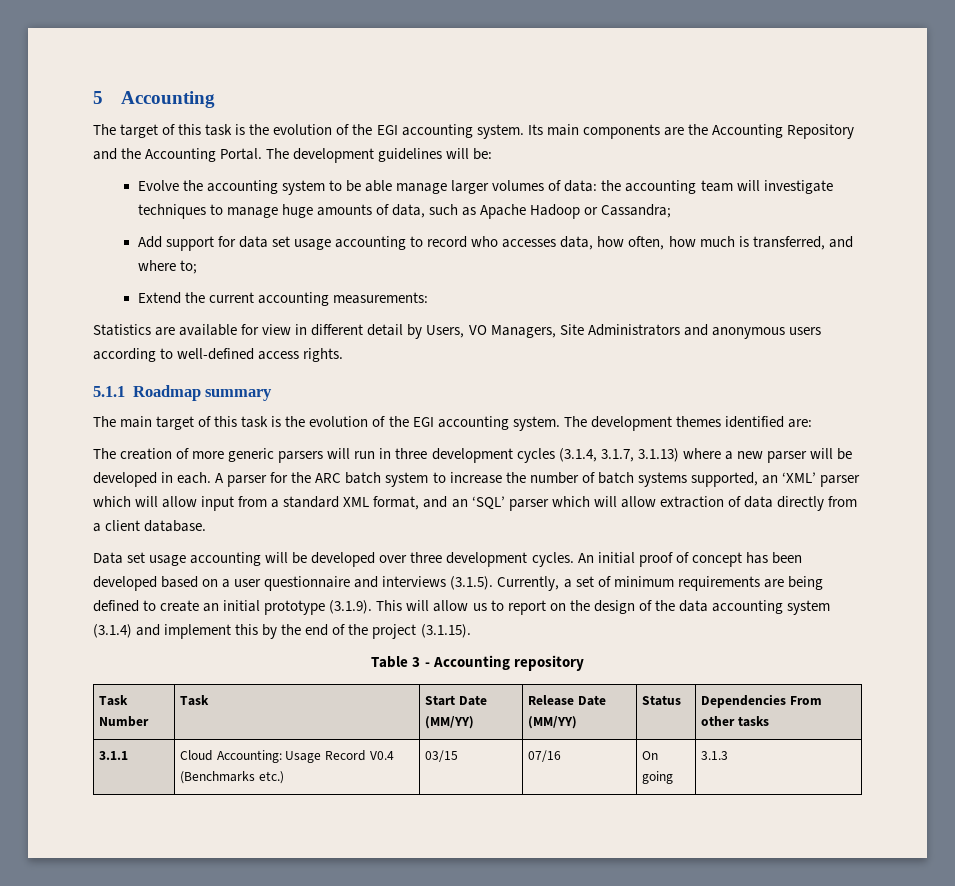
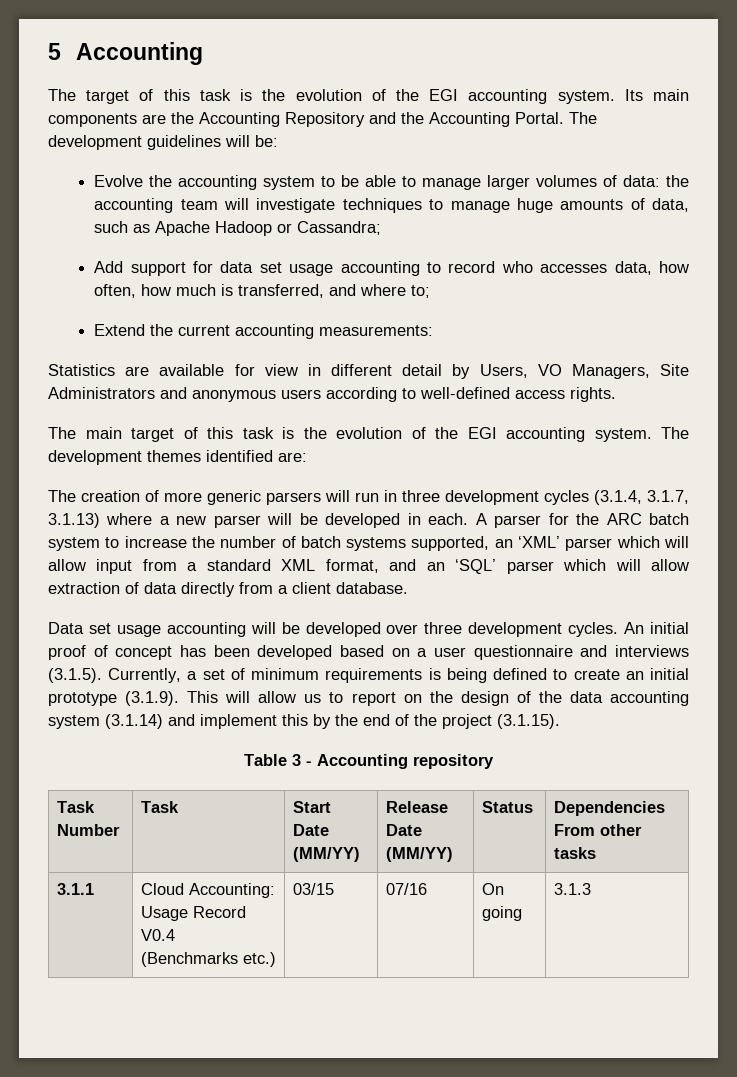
- Evolve the accounting system to be able manage larger volumes of data: the accounting team will investigate techniques to manage huge amounts of data, such as Apache Hadoop or Cassandra;
+ Evolve the accounting system to be able to manage larger volumes of data: the accounting team will investigate techniques to manage huge amounts of data, such as Apache Hadoop or Cassandra;
- 5.1.1 Roadmap summary
- An initial proof of concept has been developed based on a user questionnaire and interviews (3.1.5). Currently, a set of minimum requirements are being defined to create an initial prototype (3.1.9). This will allow us to report on the design of the data accounting system (3.1.4) and implement this by the end of the project (3.1.15).
+ An initial proof of concept has been developed based on a user questionnaire and interviews (3.1.5). Currently, a set of minimum requirements is being defined to create an initial prototype (3.1.9). This will allow us to report on the design of the data accounting system (3.1.14) and implement this by the end of the project (3.1.15).

